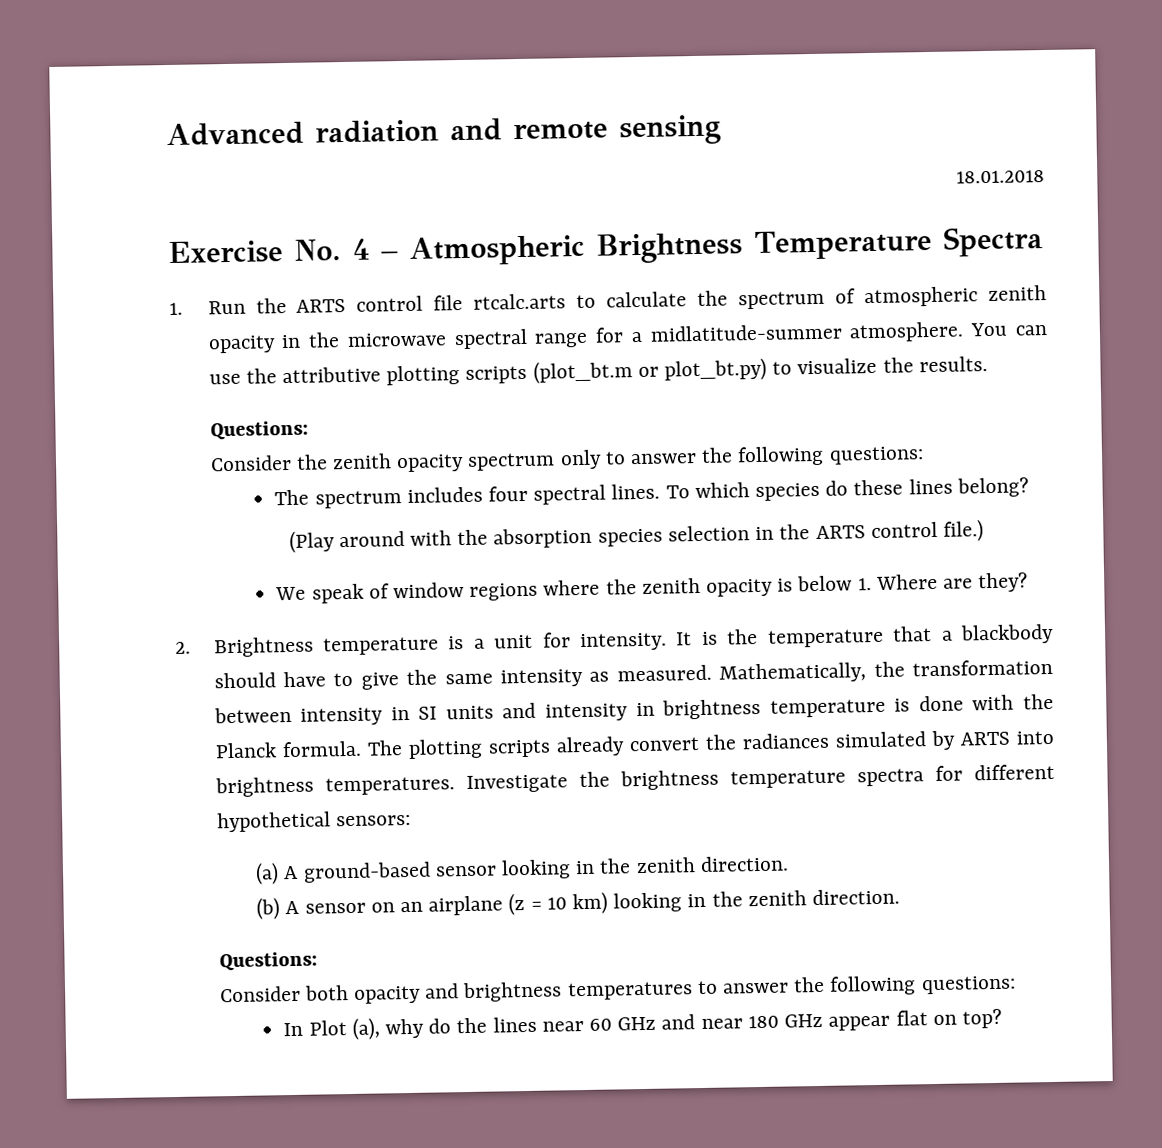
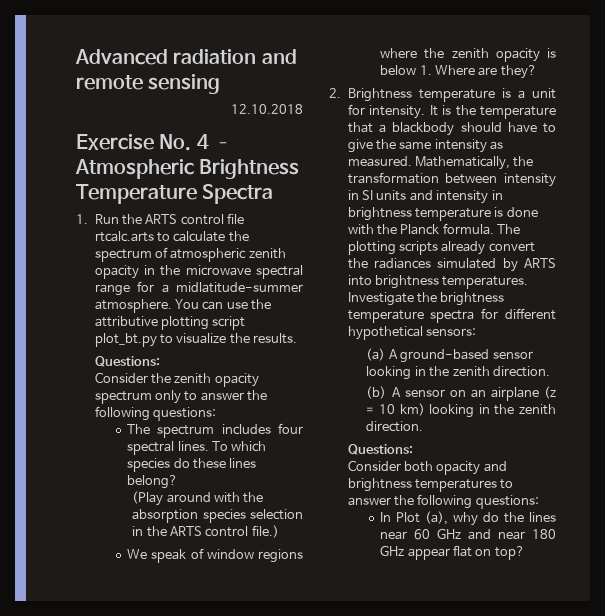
- 18.01.2018
+ 12.10.2018
- You can use the attributive plotting scripts (plot_bt.m or plot_bt.py) to visualize the results.
+ You can use the attributive plotting script plot_bt.py to visualize the results.

